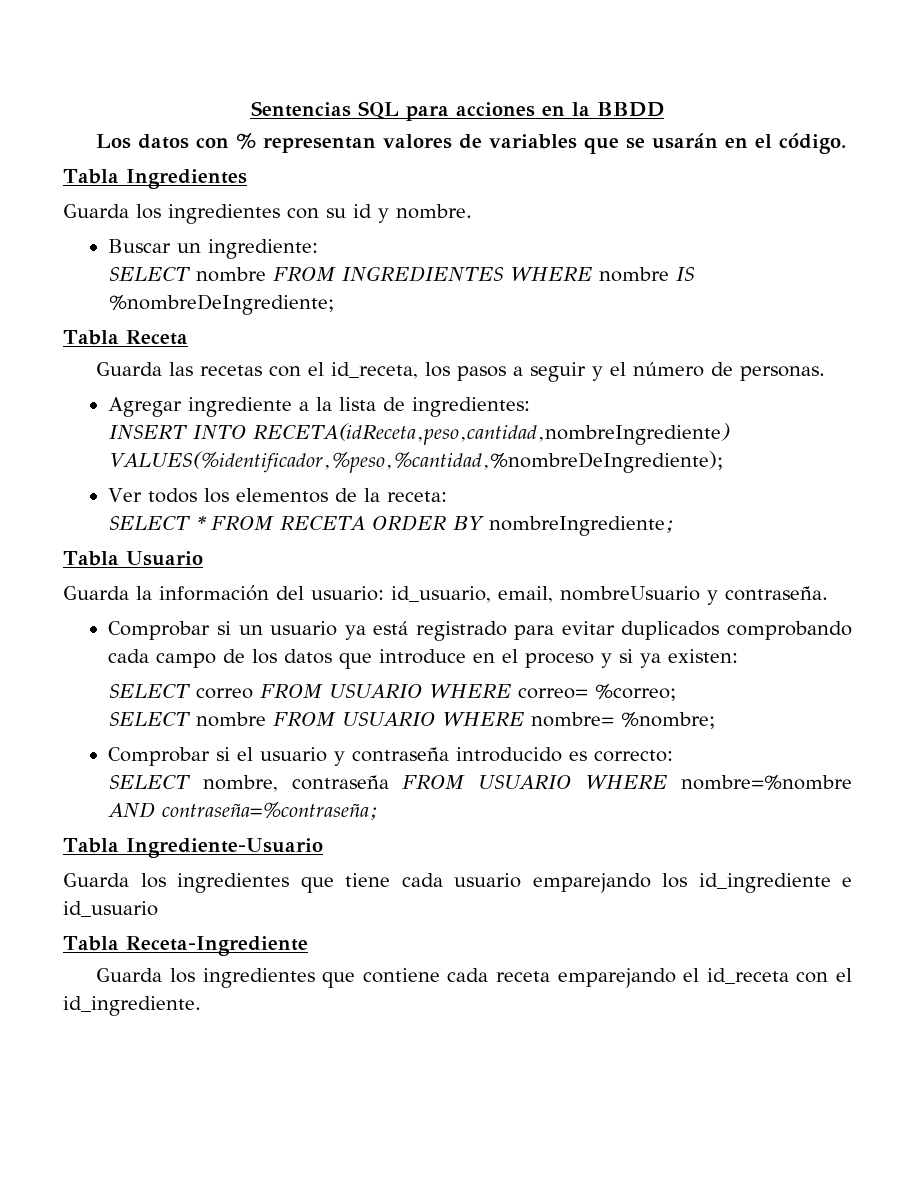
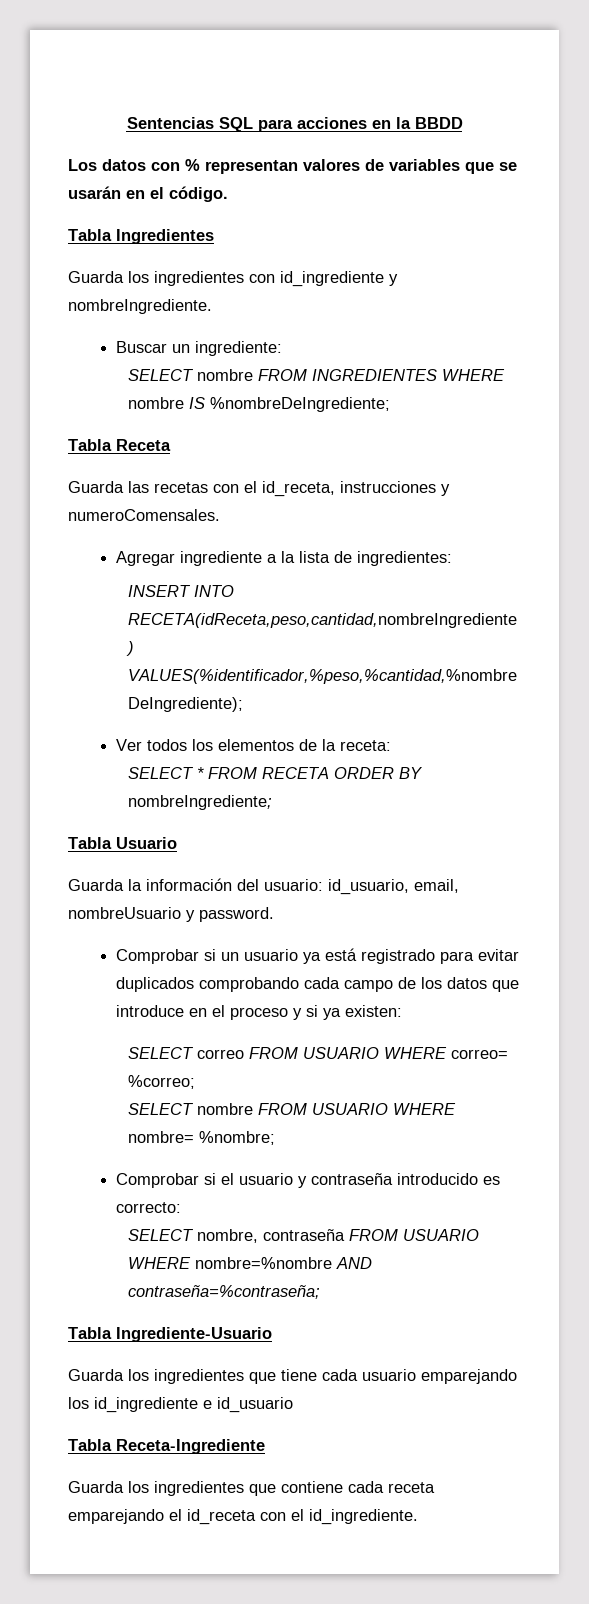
- Guarda los ingredientes con su id y nombre.
+ Guarda los ingredientes con id_ingrediente y nombreIngrediente.
- Guarda las recetas con el id_receta, los pasos a seguir y el número de personas.
+ Guarda las recetas con el id_receta, instrucciones y numeroComensales.
- Guarda la información del usuario: id_usuario, email, nombreUsuario y contraseña.
+ Guarda la información del usuario: id_usuario, email, nombreUsuario y password.

